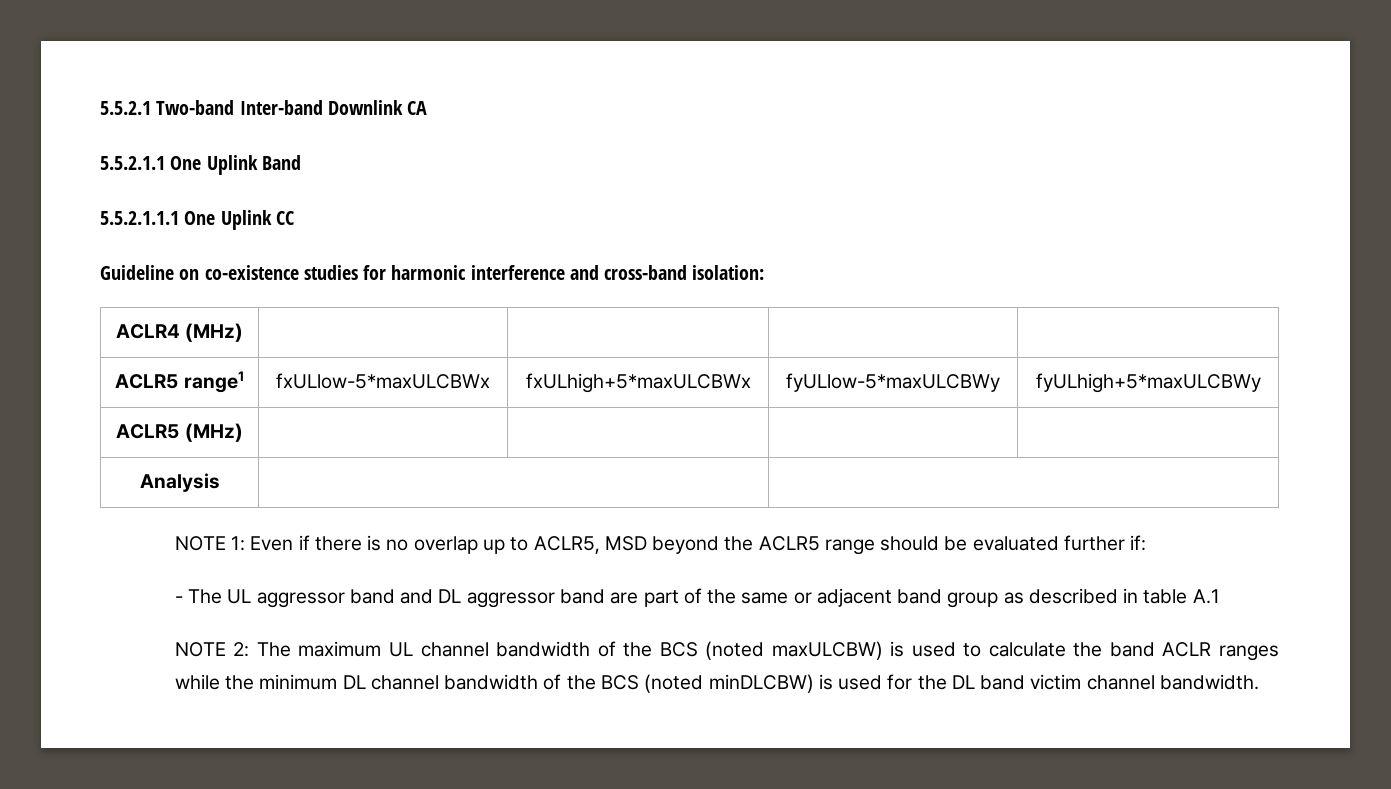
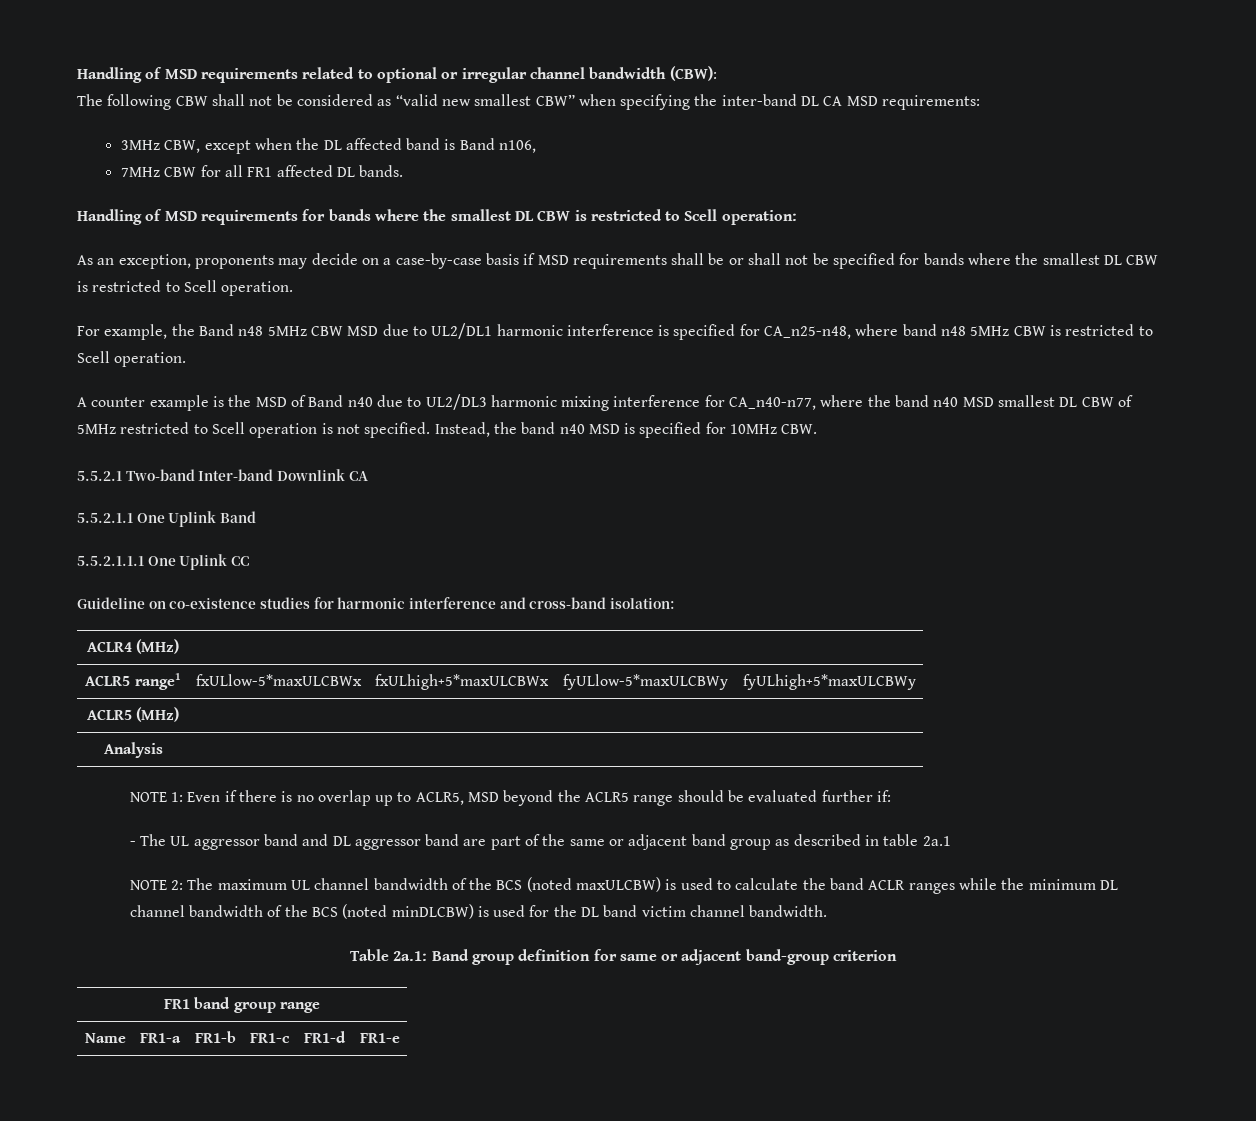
+ Handling of MSD requirements related to optional or irregular channel bandwidth (CBW):
+ The following CBW shall not be considered as “valid new smallest CBW” when specifying the inter-band DL CA MSD requirements:
+ 3MHz CBW, except when the DL affected band is Band n106,
+ 7MHz CBW for all FR1 affected DL bands.
+ Handling of MSD requirements for bands where the smallest DL CBW is restricted to Scell operation:
+ As an exception, proponents may decide on a case-by-case basis if MSD requirements shall be or shall not be specified for bands where the smallest DL CBW is restricted to Scell operation.
+ For example, the Band n48 5MHz CBW MSD due to UL2/DL1 harmonic interference is specified for CA_n25-n48, where band n48 5MHz CBW is restricted to Scell operation.
+ A counter example is the MSD of Band n40 due to UL2/DL3 harmonic mixing interference for CA_n40-n77, where the band n40 MSD smallest DL CBW of 5MHz restricted to Scell operation is not specified. Instead, the band n40 MSD is specified for 10MHz CBW.
- - The UL aggressor band and DL aggressor band are part of the same or adjacent band group as described in table A.1
+ - The UL aggressor band and DL aggressor band are part of the same or adjacent band group as described in table 2a.1
+ Table 2a.1: Band group definition for same or adjacent band-group criterion
+ FR1 band group range
+ Name | FR1-a | FR1-b | FR1-c | FR1-d | FR1-e

